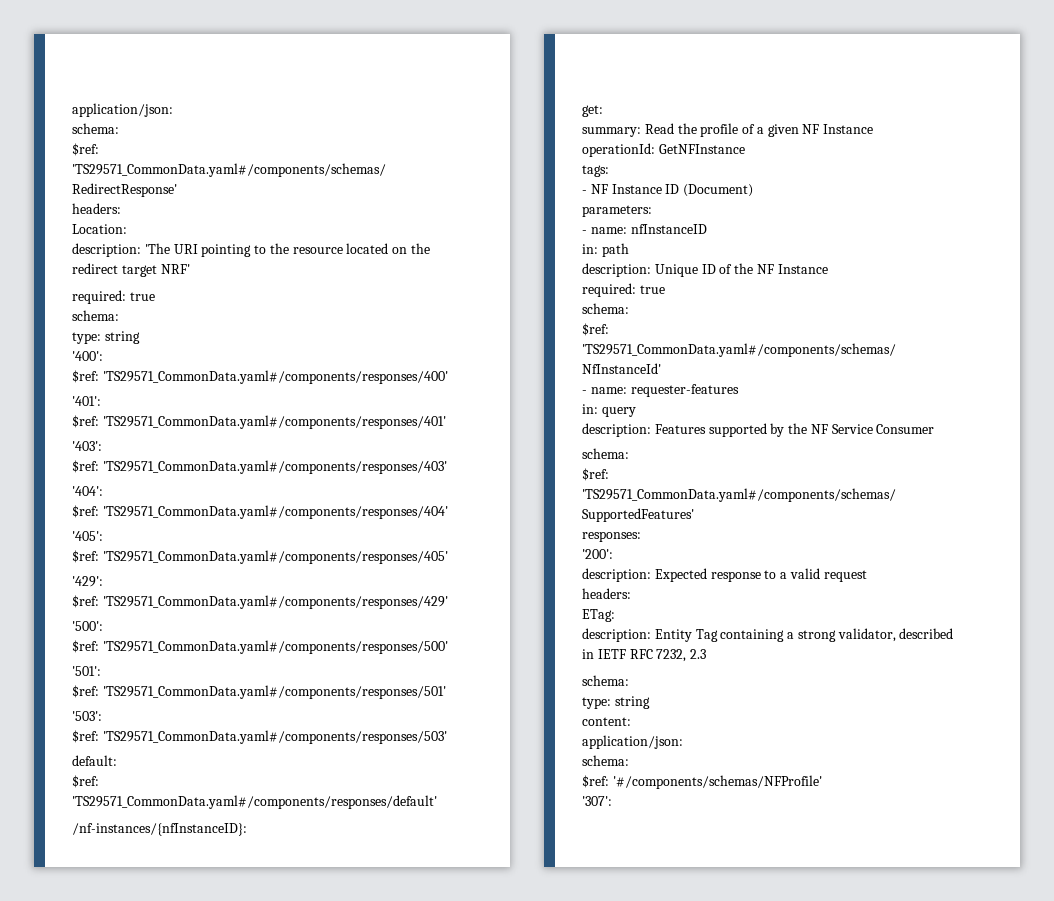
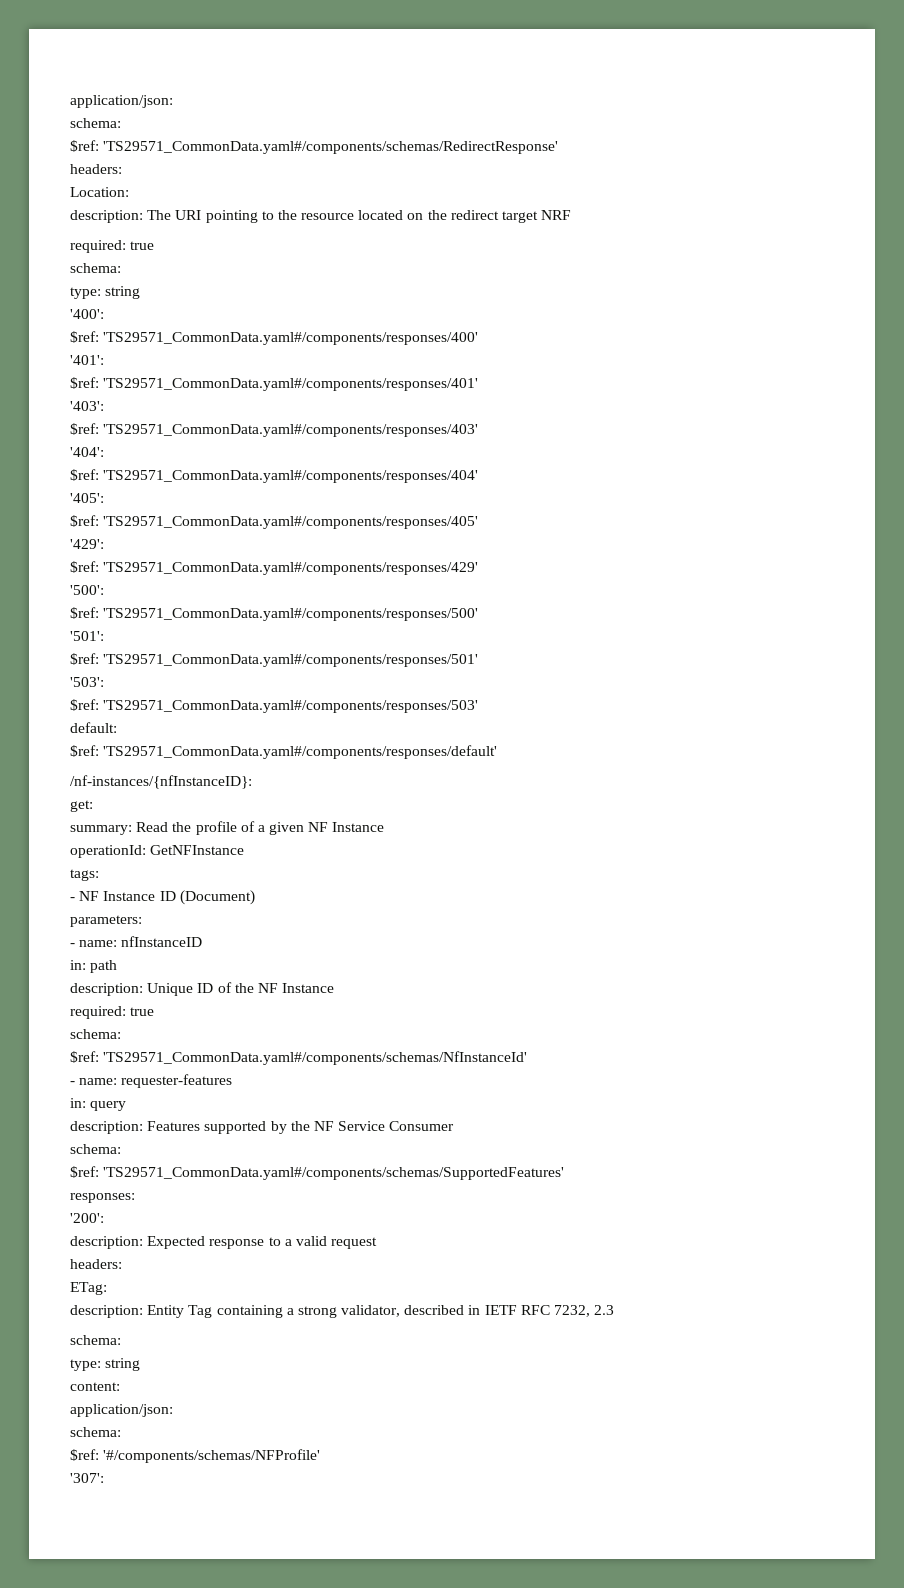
- description: 'The URI pointing to the resource located on the redirect target NRF'
+ description: The URI pointing to the resource located on the redirect target NRF

